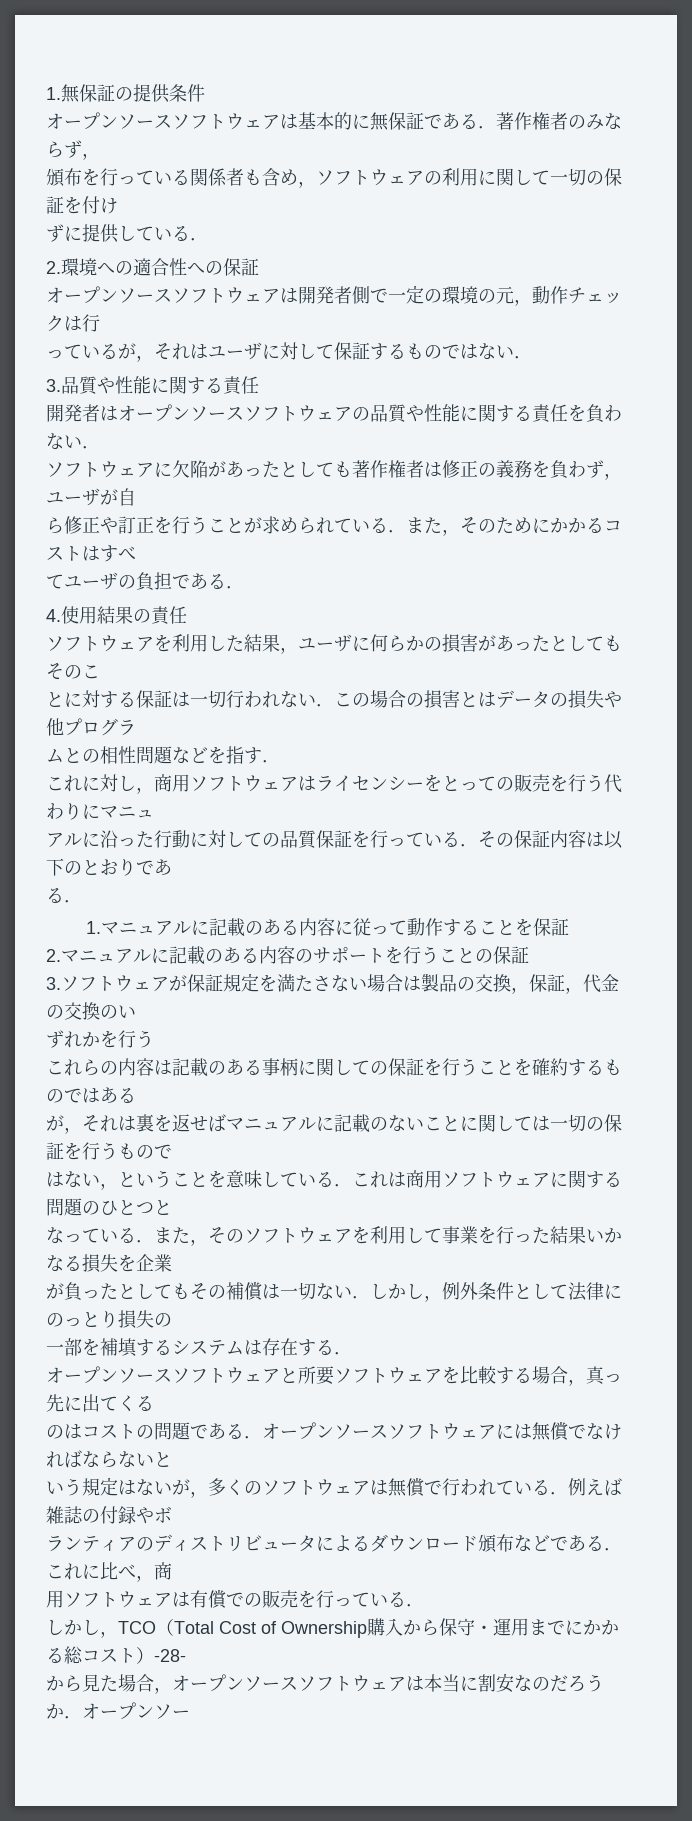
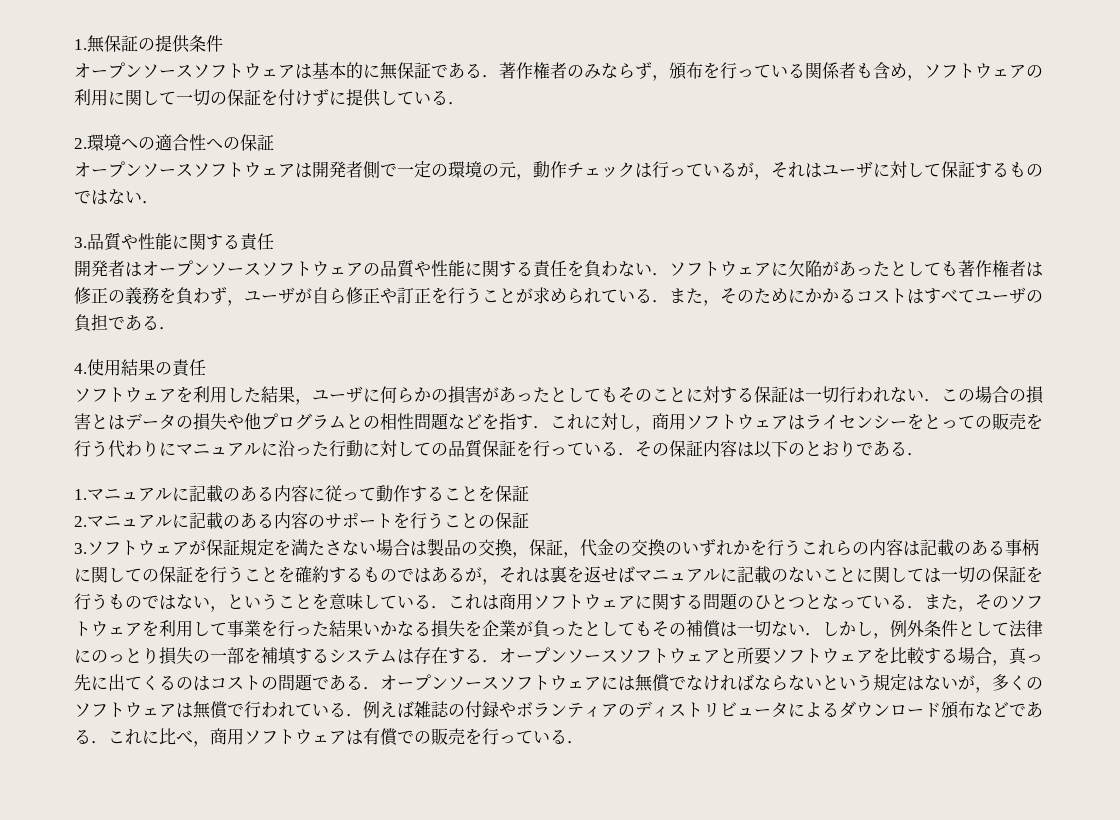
- オープンソースソフトウェアは基本的に無保証である．著作権者のみならず，
- 頒布を行っている関係者も含め，ソフトウェアの利用に関して一切の保証を付け
- ずに提供している．
+ オープンソースソフトウェアは基本的に無保証である．著作権者のみならず，頒布を行っている関係者も含め，ソフトウェアの利用に関して一切の保証を付けずに提供している．
- オープンソースソフトウェアは開発者側で一定の環境の元，動作チェックは行
- っているが，それはユーザに対して保証するものではない．
+ オープンソースソフトウェアは開発者側で一定の環境の元，動作チェックは行っているが，それはユーザに対して保証するものではない．
- 開発者はオープンソースソフトウェアの品質や性能に関する責任を負わない．
- ソフトウェアに欠陥があったとしても著作権者は修正の義務を負わず，ユーザが自
- ら修正や訂正を行うことが求められている．また，そのためにかかるコストはすべ
- てユーザの負担である．
+ 開発者はオープンソースソフトウェアの品質や性能に関する責任を負わない．ソフトウェアに欠陥があったとしても著作権者は修正の義務を負わず，ユーザが自ら修正や訂正を行うことが求められている．また，そのためにかかるコストはすべてユーザの負担である．
- ソフトウェアを利用した結果，ユーザに何らかの損害があったとしてもそのこ
- とに対する保証は一切行われない．この場合の損害とはデータの損失や他プログラ
- ムとの相性問題などを指す．
- これに対し，商用ソフトウェアはライセンシーをとっての販売を行う代わりにマニュ
- アルに沿った行動に対しての品質保証を行っている．その保証内容は以下のとおりであ
- る．
+ ソフトウェアを利用した結果，ユーザに何らかの損害があったとしてもそのことに対する保証は一切行われない．この場合の損害とはデータの損失や他プログラムとの相性問題などを指す．これに対し，商用ソフトウェアはライセンシーをとっての販売を行う代わりにマニュアルに沿った行動に対しての品質保証を行っている．その保証内容は以下のとおりである．
- 3.ソフトウェアが保証規定を満たさない場合は製品の交換，保証，代金の交換のい
- ずれかを行う
- これらの内容は記載のある事柄に関しての保証を行うことを確約するものではある
- が，それは裏を返せばマニュアルに記載のないことに関しては一切の保証を行うもので
- はない，ということを意味している．これは商用ソフトウェアに関する問題のひとつと
- なっている．また，そのソフトウェアを利用して事業を行った結果いかなる損失を企業
- が負ったとしてもその補償は一切ない．しかし，例外条件として法律にのっとり損失の
- 一部を補填するシステムは存在する．
- オープンソースソフトウェアと所要ソフトウェアを比較する場合，真っ先に出てくる
- のはコストの問題である．オープンソースソフトウェアには無償でなければならないと
- いう規定はないが，多くのソフトウェアは無償で行われている．例えば雑誌の付録やボ
- ランティアのディストリビュータによるダウンロード頒布などである．これに比べ，商
- 用ソフトウェアは有償での販売を行っている．
+ 3.ソフトウェアが保証規定を満たさない場合は製品の交換，保証，代金の交換のいずれかを行うこれらの内容は記載のある事柄に関しての保証を行うことを確約するものではあるが，それは裏を返せばマニュアルに記載のないことに関しては一切の保証を行うものではない，ということを意味している．これは商用ソフトウェアに関する問題のひとつとなっている．また，そのソフトウェアを利用して事業を行った結果いかなる損失を企業が負ったとしてもその補償は一切ない．しかし，例外条件として法律にのっとり損失の一部を補填するシステムは存在する．オープンソースソフトウェアと所要ソフトウェアを比較する場合，真っ先に出てくるのはコストの問題である．オープンソースソフトウェアには無償でなければならないという規定はないが，多くのソフトウェアは無償で行われている．例えば雑誌の付録やボランティアのディストリビュータによるダウンロード頒布などである．これに比べ，商用ソフトウェアは有償での販売を行っている．
- しかし，TCO（Total Cost of Ownership購入から保守・運用までにかかる総コスト）-28-
- から見た場合，オープンソースソフトウェアは本当に割安なのだろうか．オープンソー

